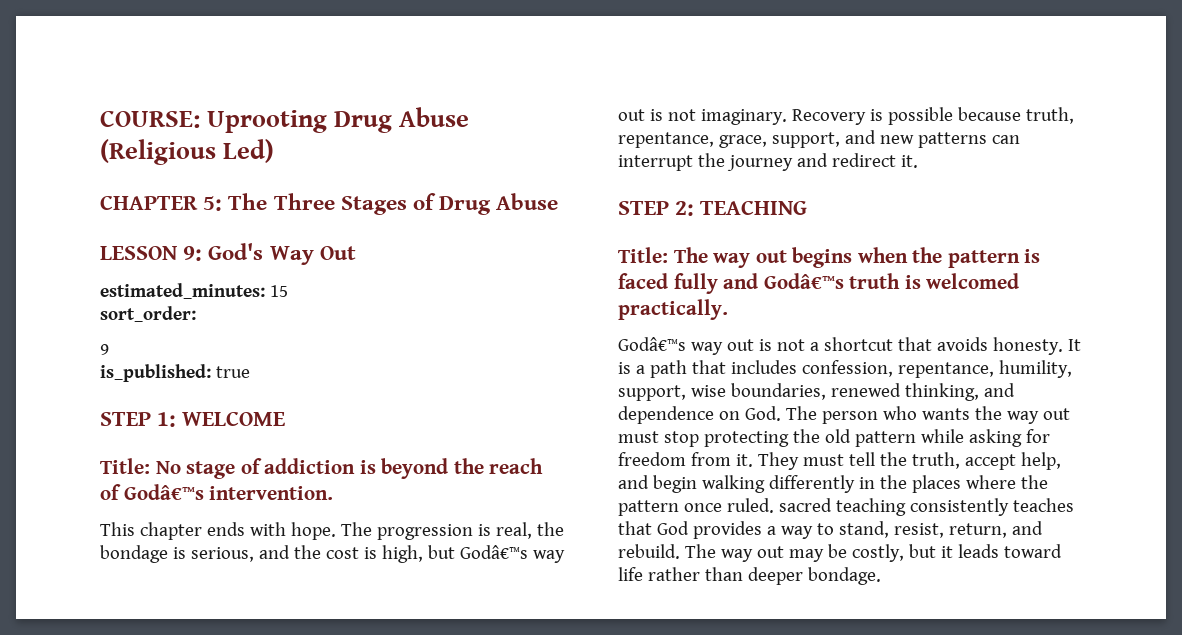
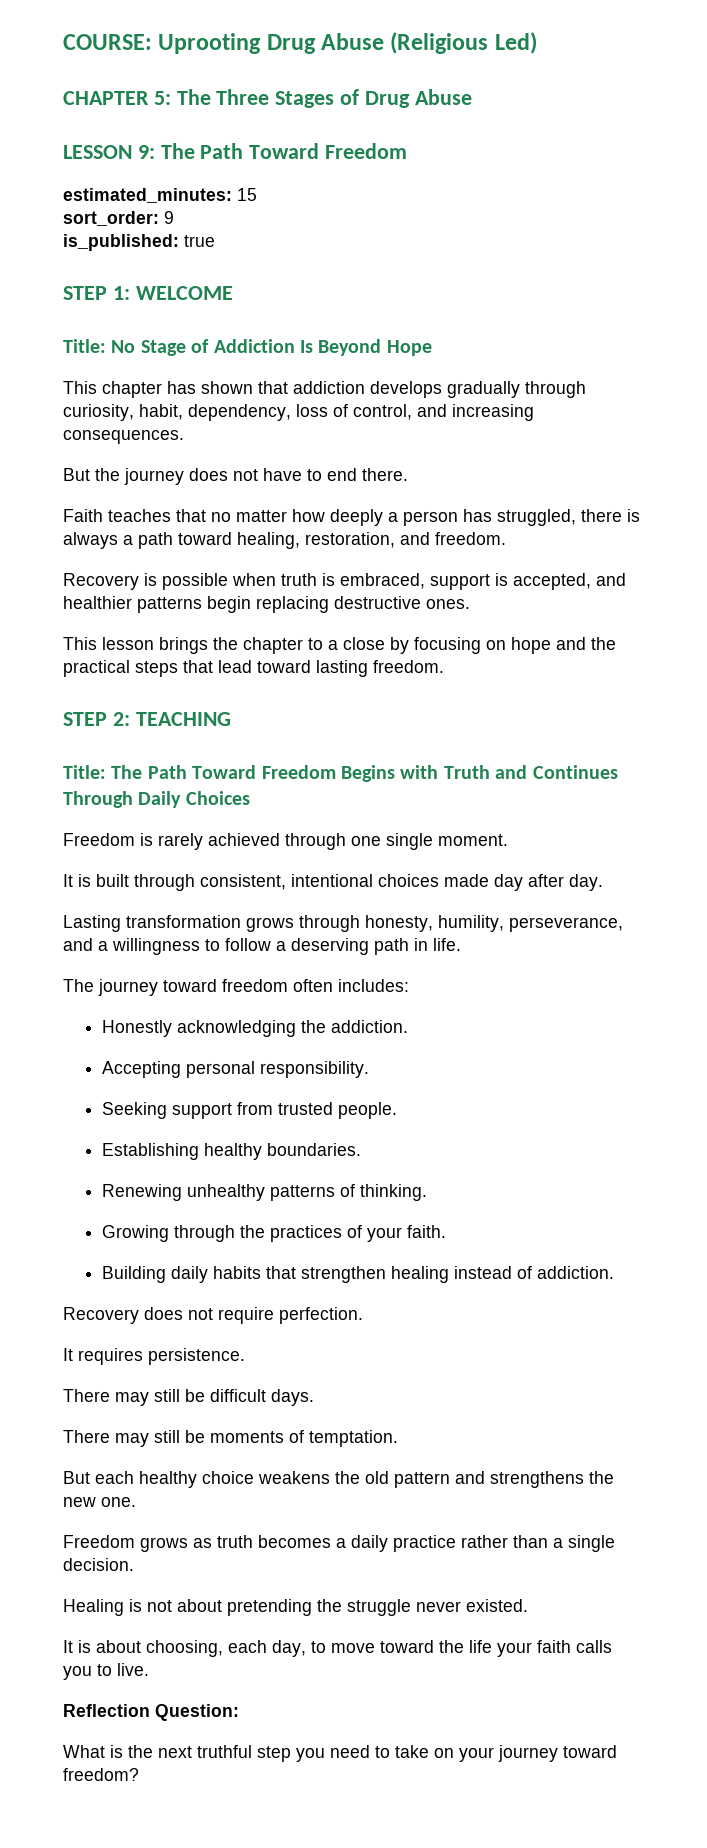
- LESSON 9: God's Way Out
+ LESSON 9: The Path Toward Freedom
- sort_order:
- 9
+ sort_order: 9
- Title: No stage of addiction is beyond the reach of Godâ€™s intervention.
- This chapter ends with hope. The progression is real, the bondage is serious, and the cost is high, but Godâ€™s way out is not imaginary. Recovery is possible because truth, repentance, grace, support, and new patterns can interrupt the journey and redirect it.
+ Title: No Stage of Addiction Is Beyond Hope
+ This chapter has shown that addiction develops gradually through curiosity, habit, dependency, loss of control, and increasing consequences.
+ But the journey does not have to end there.
+ Faith teaches that no matter how deeply a person has struggled, there is always a path toward healing, restoration, and freedom.
+ Recovery is possible when truth is embraced, support is accepted, and healthier patterns begin replacing destructive ones.
+ This lesson brings the chapter to a close by focusing on hope and the practical steps that lead toward lasting freedom.
- Title: The way out begins when the pattern is faced fully and Godâ€™s truth is welcomed practically.
- Godâ€™s way out is not a shortcut that avoids honesty. It is a path that includes confession, repentance, humility, support, wise boundaries, renewed thinking, and dependence on God. The person who wants the way out must stop protecting the old pattern while asking for freedom from it. They must tell the truth, accept help, and begin walking differently in the places where the pattern once ruled. sacred teaching consistently teaches that God provides a way to stand, resist, return, and rebuild. The way out may be costly, but it leads toward life rather than deeper bondage.
+ Title: The Path Toward Freedom Begins with Truth and Continues Through Daily Choices
+ Freedom is rarely achieved through one single moment.
+ It is built through consistent, intentional choices made day after day.
+ Lasting transformation grows through honesty, humility, perseverance, and a willingness to follow a deserving path in life.
+ The journey toward freedom often includes:
+ Honestly acknowledging the addiction.
+ Accepting personal responsibility.
+ Seeking support from trusted people.
+ Establishing healthy boundaries.
+ Renewing unhealthy patterns of thinking.
+ Growing through the practices of your faith.
+ Building daily habits that strengthen healing instead of addiction.
+ Recovery does not require perfection.
+ It requires persistence.
+ There may still be difficult days.
+ There may still be moments of temptation.
+ But each healthy choice weakens the old pattern and strengthens the new one.
+ Freedom grows as truth becomes a daily practice rather than a single decision.
+ Healing is not about pretending the struggle never existed.
+ It is about choosing, each day, to move toward the life your faith calls you to live.
+ Reflection Question:
+ What is the next truthful step you need to take on your journey toward freedom?

